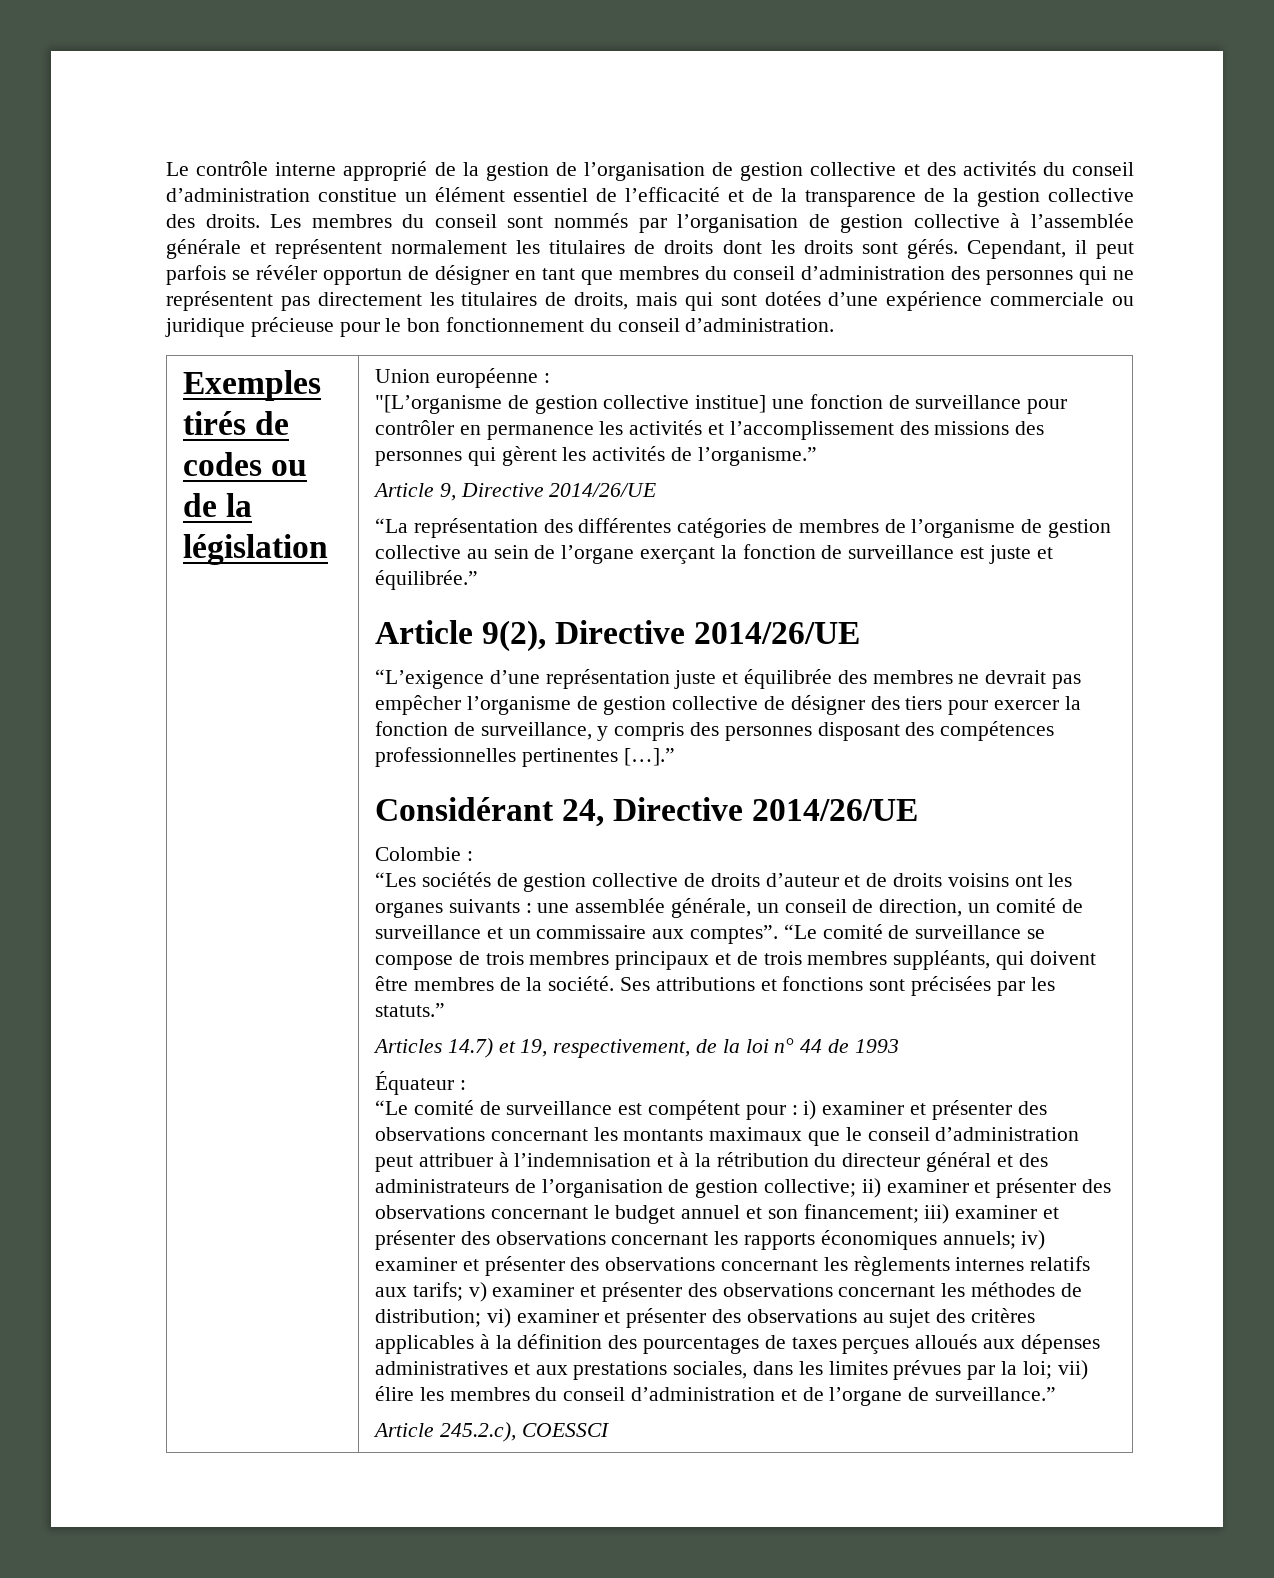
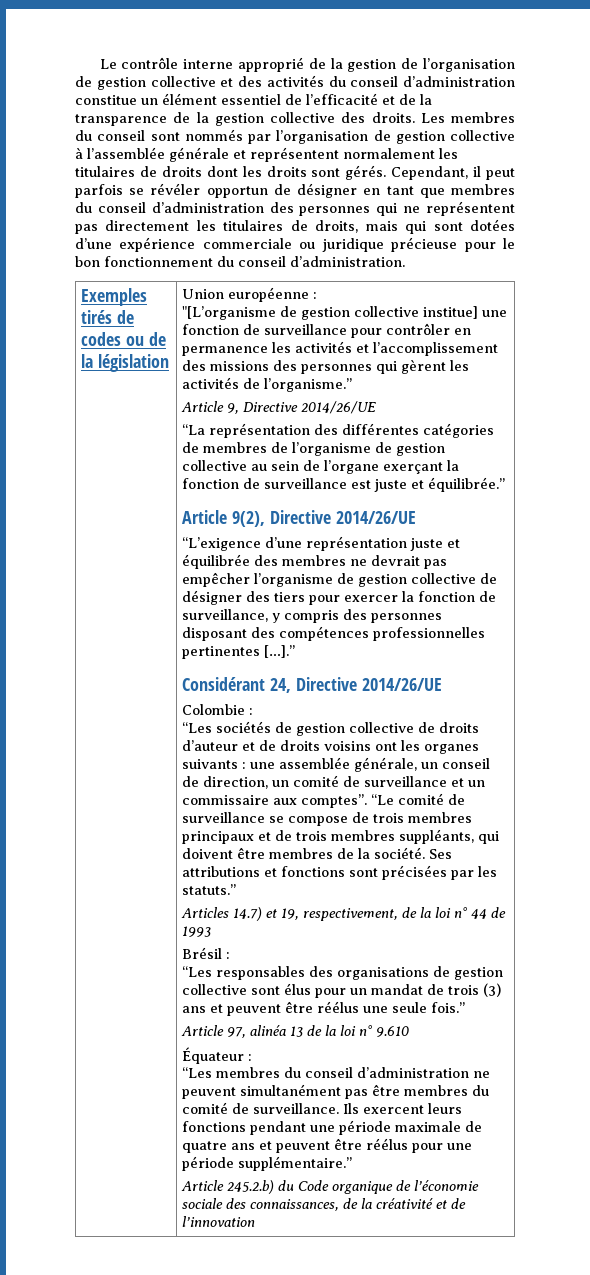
+ Brésil :
+ “Les responsables des organisations de gestion collective sont élus pour un mandat de trois (3) ans et peuvent être réélus une seule fois.”
+ Article 97, alinéa 13 de la loi n° 9.610
  Équateur :
- “Le comité de surveillance est compétent pour : i) examiner et présenter des observations concernant les montants maximaux que le conseil d’administration peut attribuer à l’indemnisation et à la rétribution du directeur général et des administrateurs de l’organisation de gestion collective; ii) examiner et présenter des observations concernant le budget annuel et son financement; iii) examiner et présenter des observations concernant les rapports économiques annuels; iv) examiner et présenter des observations concernant les règlements internes relatifs aux tarifs; v) examiner et présenter des observations concernant les méthodes de distribution; vi) examiner et présenter des observations au sujet des critères applicables à la définition des pourcentages de taxes perçues alloués aux dépenses administratives et aux prestations sociales, dans les limites prévues par la loi; vii) élire les membres du conseil d’administration et de l’organe de surveillance.”
- Article 245.2.c), COESSCI
+ “Les membres du conseil d’administration ne peuvent simultanément pas être membres du comité de surveillance. Ils exercent leurs fonctions pendant une période maximale de quatre ans et peuvent être réélus pour une période supplémentaire.”
+ Article 245.2.b) du Code organique de l’économie sociale des connaissances, de la créativité et de l’innovation

